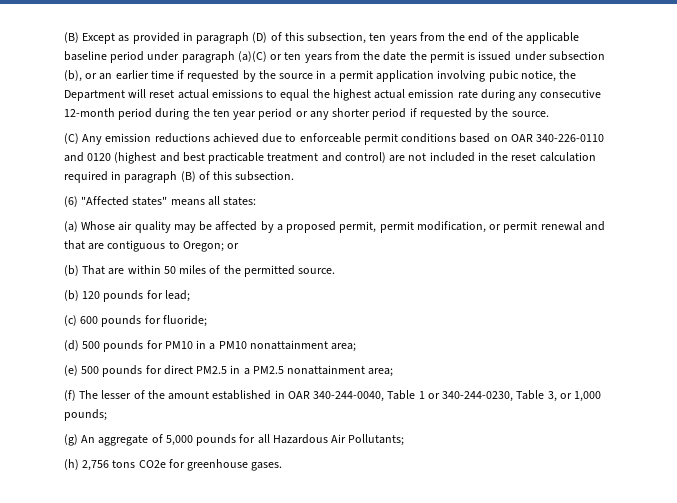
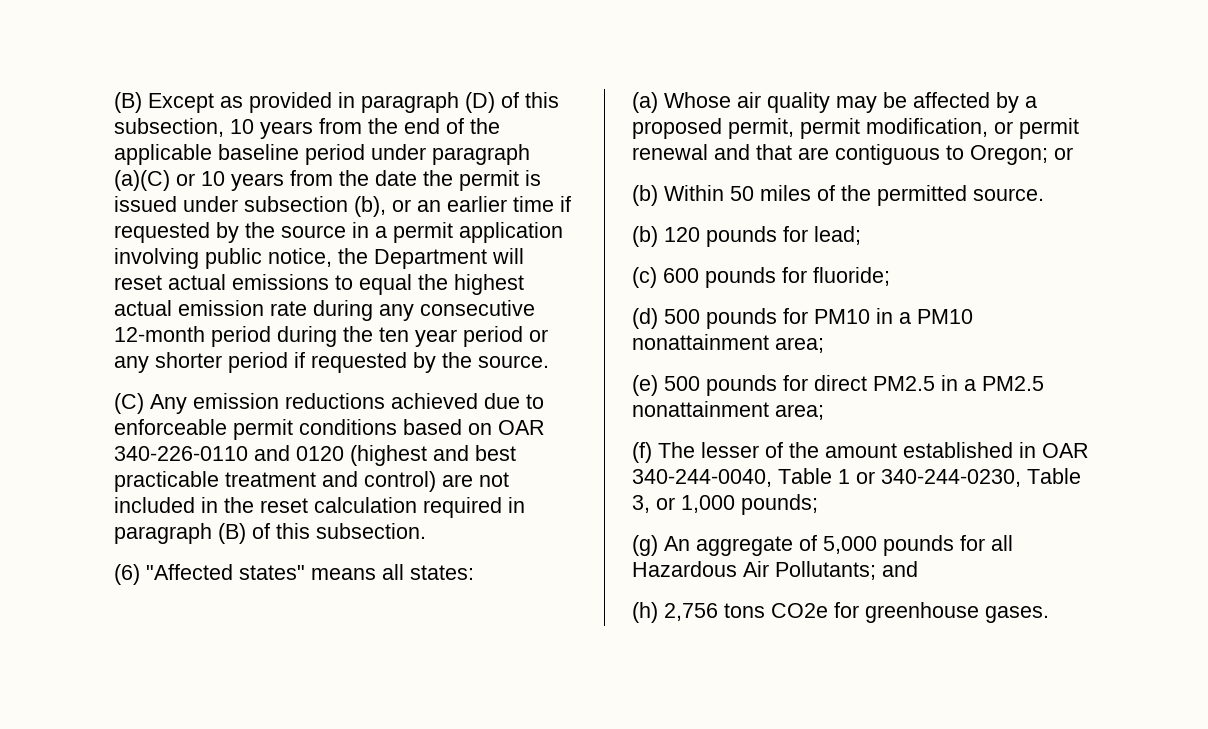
- (B) Except as provided in paragraph (D) of this subsection, ten years from the end of the applicable baseline period under paragraph (a)(C) or ten years from the date the permit is issued under subsection (b), or an earlier time if requested by the source in a permit application involving pubic notice, the Department will reset actual emissions to equal the highest actual emission rate during any consecutive 12-month period during the ten year period or any shorter period if requested by the source.
+ (B) Except as provided in paragraph (D) of this subsection, 10 years from the end of the applicable baseline period under paragraph (a)(C) or 10 years from the date the permit is issued under subsection (b), or an earlier time if requested by the source in a permit application involving public notice, the Department will reset actual emissions to equal the highest actual emission rate during any consecutive 12-month period during the ten year period or any shorter period if requested by the source.
- (b) That are within 50 miles of the permitted source.
+ (b) Within 50 miles of the permitted source.
- (g) An aggregate of 5,000 pounds for all Hazardous Air Pollutants;
+ (g) An aggregate of 5,000 pounds for all Hazardous Air Pollutants; and

